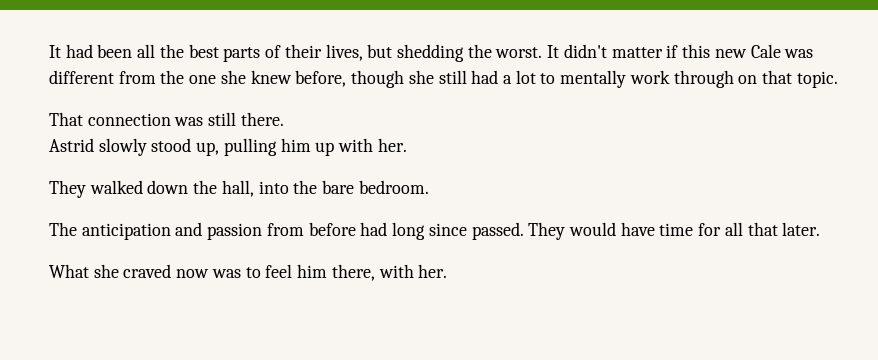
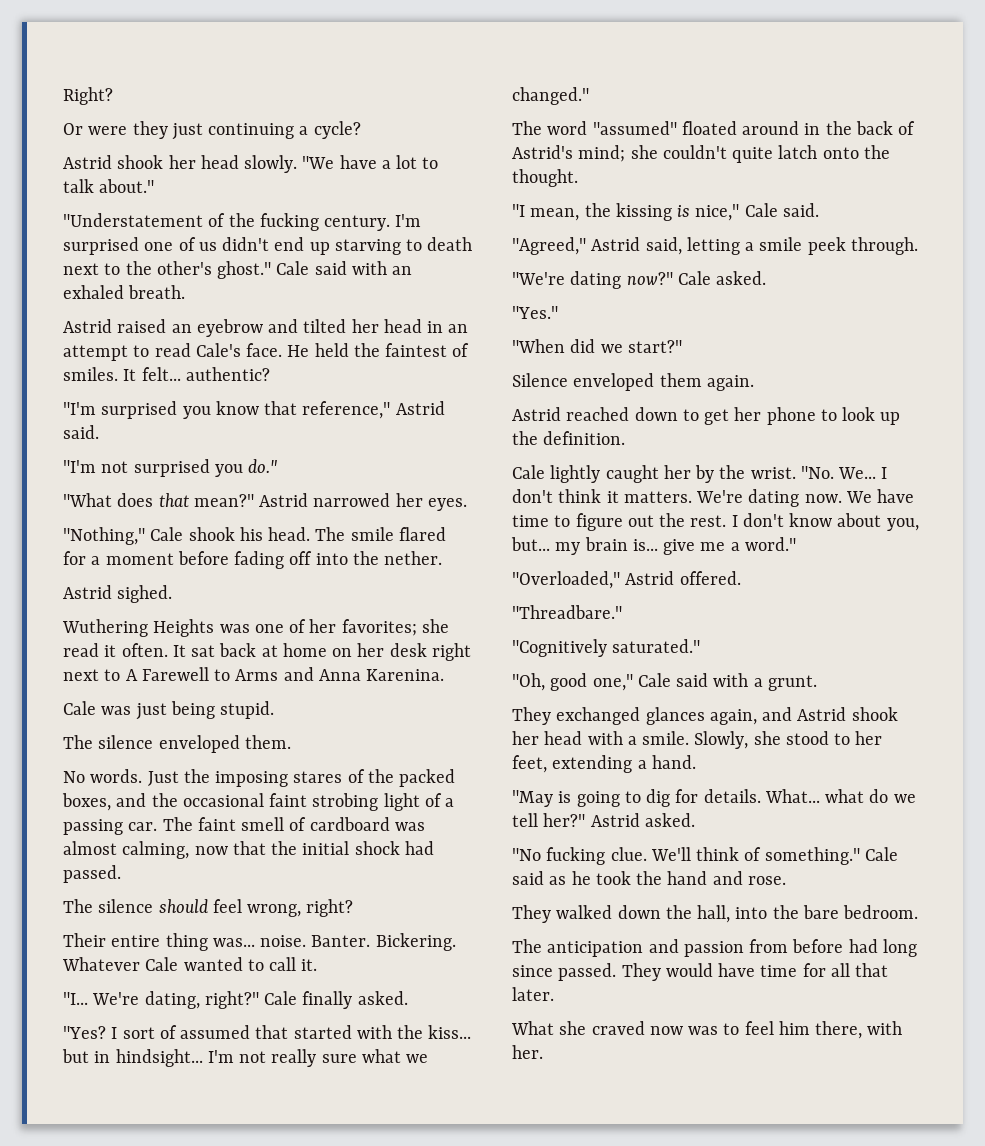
- It had been all the best parts of their lives, but shedding the worst. It didn't matter if this new Cale was different from the one she knew before, though she still had a lot to mentally work through on that topic.
- That connection was still there.
- Astrid slowly stood up, pulling him up with her.
+ Right?
+ Or were they just continuing a cycle?
+ Astrid shook her head slowly. "We have a lot to talk about."
+ "Understatement of the fucking century. I'm surprised one of us didn't end up starving to death next to the other's ghost." Cale said with an exhaled breath.
+ Astrid raised an eyebrow and tilted her head in an attempt to read Cale's face. He held the faintest of smiles. It felt... authentic?
+ "I'm surprised you know that reference," Astrid said.
+ "I'm not surprised you do."
+ "What does that mean?" Astrid narrowed her eyes.
+ "Nothing," Cale shook his head. The smile flared for a moment before fading off into the nether.
+ Astrid sighed.
+ Wuthering Heights was one of her favorites; she read it often. It sat back at home on her desk right next to A Farewell to Arms and Anna Karenina.
+ Cale was just being stupid.
+ The silence enveloped them.
+ No words. Just the imposing stares of the packed boxes, and the occasional faint strobing light of a passing car. The faint smell of cardboard was almost calming, now that the initial shock had passed.
+ The silence should feel wrong, right?
+ Their entire thing was... noise. Banter. Bickering. Whatever Cale wanted to call it.
+ "I... We're dating, right?" Cale finally asked.
+ "Yes? I sort of assumed that started with the kiss... but in hindsight... I'm not really sure what we changed."
+ The word "assumed" floated around in the back of Astrid's mind; she couldn't quite latch onto the thought.
+ "I mean, the kissing is nice," Cale said.
+ "Agreed," Astrid said, letting a smile peek through.
+ "We're dating now?" Cale asked.
+ "Yes."
+ "When did we start?"
+ Silence enveloped them again.
+ Astrid reached down to get her phone to look up the definition.
+ Cale lightly caught her by the wrist. "No. We... I don't think it matters. We're dating now. We have time to figure out the rest. I don't know about you, but... my brain is... give me a word."
+ "Overloaded," Astrid offered.
+ "Threadbare."
+ "Cognitively saturated."
+ "Oh, good one," Cale said with a grunt.
+ They exchanged glances again, and Astrid shook her head with a smile. Slowly, she stood to her feet, extending a hand.
+ "May is going to dig for details. What... what do we tell her?" Astrid asked.
+ "No fucking clue. We'll think of something." Cale said as he took the hand and rose.

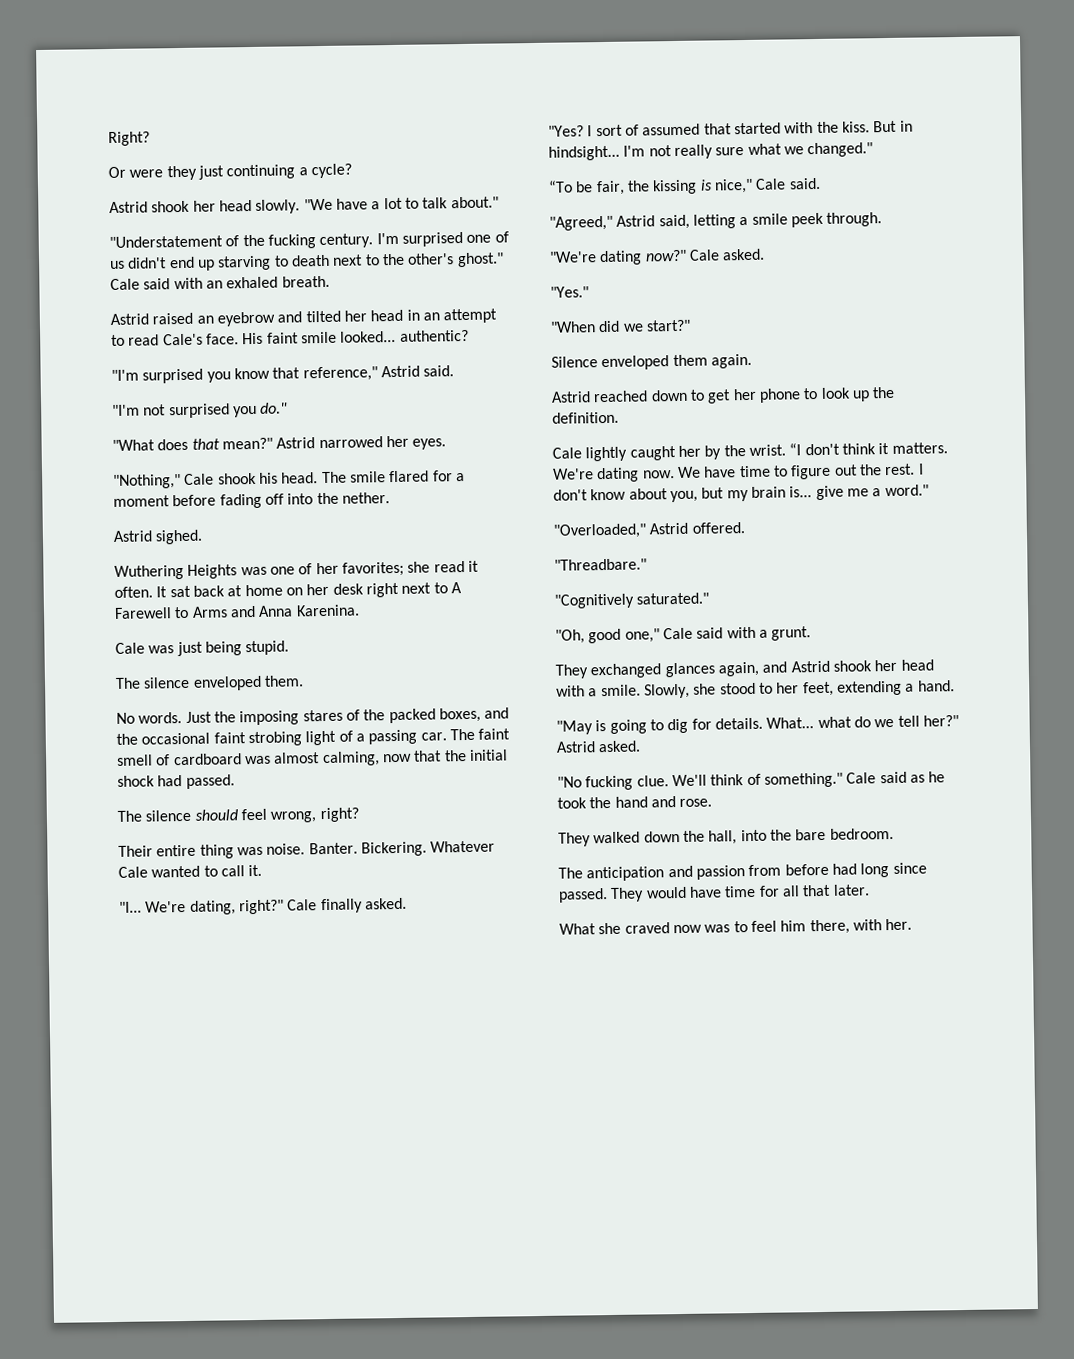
- He held the faintest of smiles. It felt... authentic?
+ His faint smile looked... authentic?
- Their entire thing was... noise.
+ Their entire thing was noise.
- I sort of assumed that started with the kiss... but in hindsight...
+ I sort of assumed that started with the kiss. But in hindsight...
- The word "assumed" floated around in the back of Astrid's mind; she couldn't quite latch onto the thought.
- "I mean, the kissing is nice," Cale said.
+ “To be fair, the kissing is nice," Cale said.
- "No. We... I don't think it matters.
+ “I don't think it matters.
- I don't know about you, but... my brain is... give me a word."
+ I don't know about you, but my brain is... give me a word."

